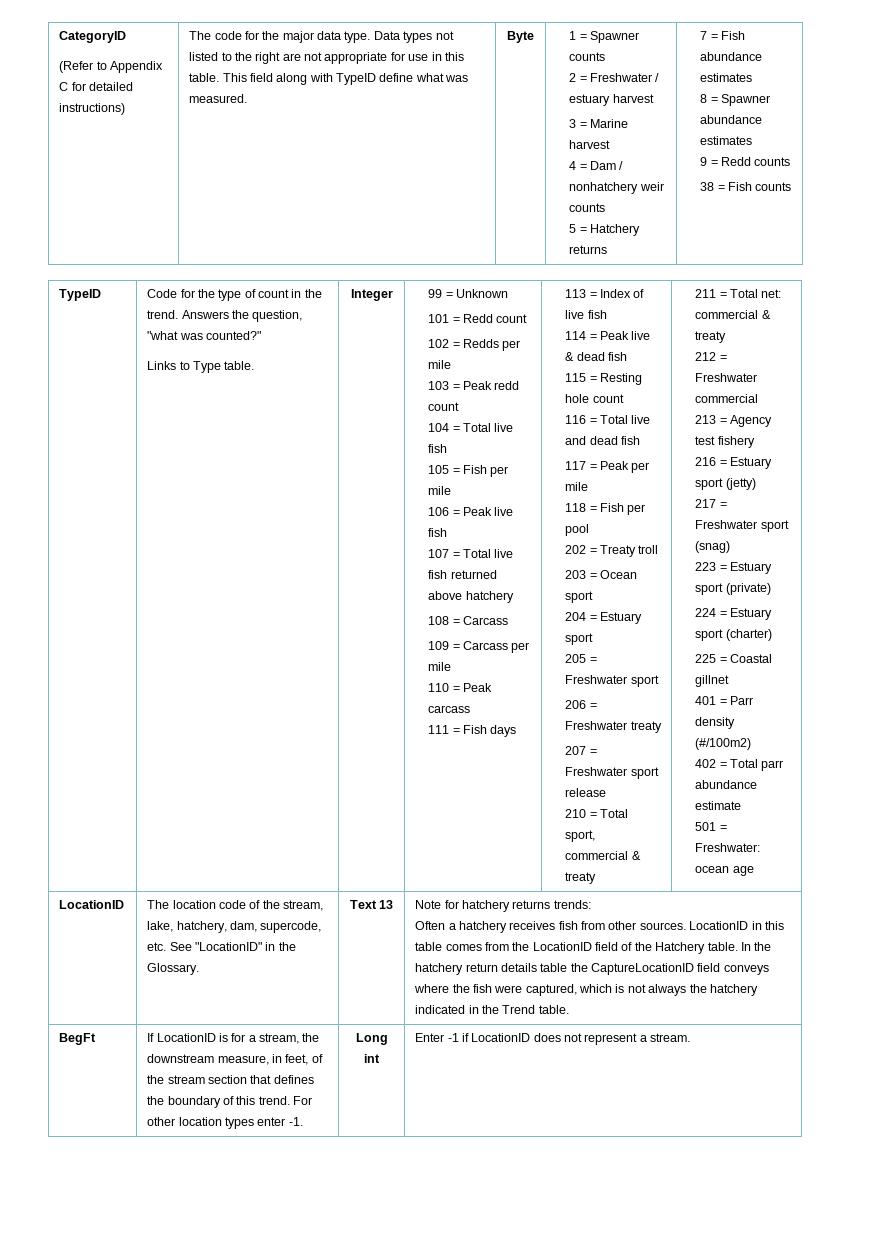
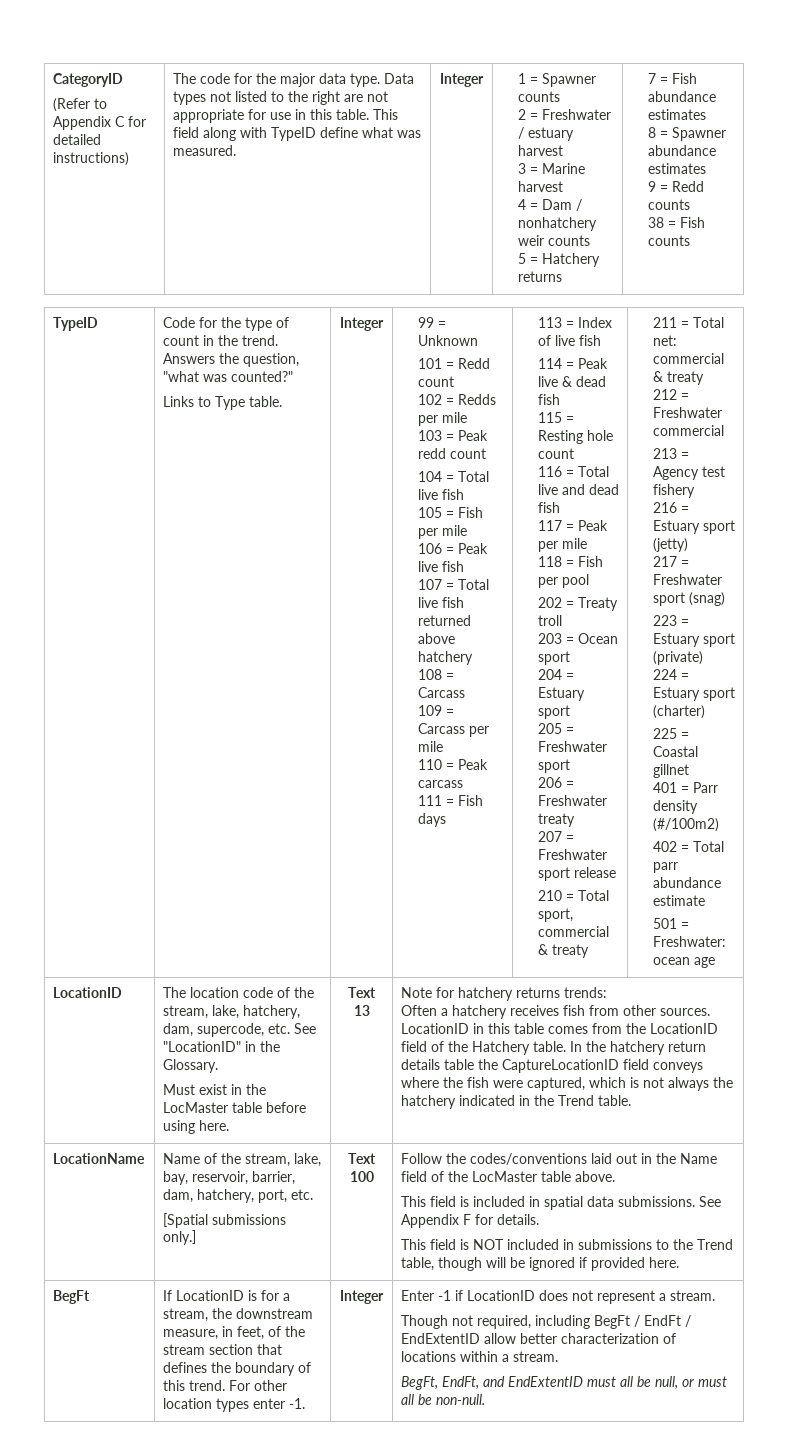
- This field along with TypeID define what was measured. | Byte
+ This field along with TypeID define what was measured. | Integer
+ Must exist in the LocMaster table before using here.
+ LocationName | Name of the stream, lake, bay, reservoir, barrier, dam, hatchery, port, etc.
+ [Spatial submissions only.] | Text 100 | Follow the codes/conventions laid out in the Name field of the LocMaster table above.
+ This field is included in spatial data submissions. See Appendix F for details.
+ This field is NOT included in submissions to the Trend table, though will be ignored if provided here.
- For other location types enter -1. | Long int
+ For other location types enter -1. | Integer
+ Though not required, including BegFt / EndFt / EndExtentID allow better characterization of locations within a stream.
+ BegFt, EndFt, and EndExtentID must all be null, or must all be non-null.

